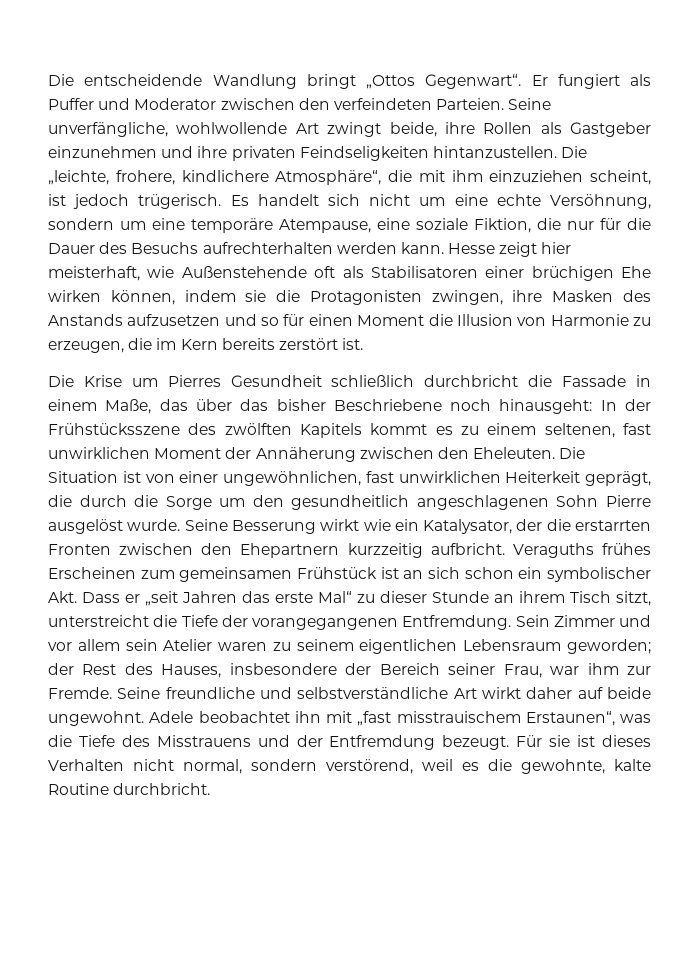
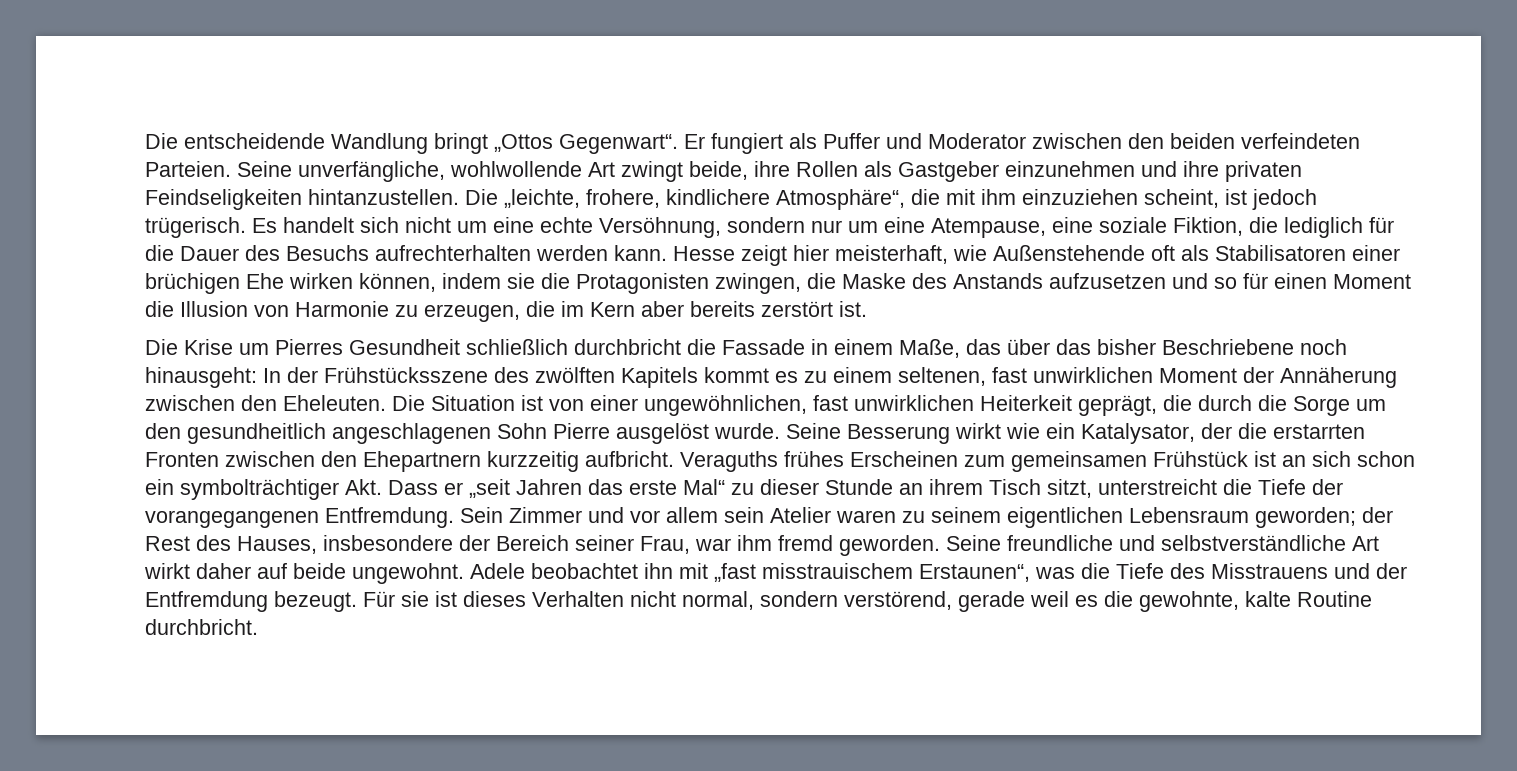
- Er fungiert als Puffer und Moderator zwischen den verfeindeten Parteien.
+ Er fungiert als Puffer und Moderator zwischen den beiden verfeindeten Parteien.
- Es handelt sich nicht um eine echte Versöhnung, sondern um eine temporäre Atempause, eine soziale Fiktion, die nur für die Dauer des Besuchs aufrechterhalten werden kann.
+ Es handelt sich nicht um eine echte Versöhnung, sondern nur um eine Atempause, eine soziale Fiktion, die lediglich für die Dauer des Besuchs aufrechterhalten werden kann.
- Hesse zeigt hier meisterhaft, wie Außenstehende oft als Stabilisatoren einer brüchigen Ehe wirken können, indem sie die Protagonisten zwingen, ihre Masken des Anstands aufzusetzen und so für einen Moment die Illusion von Harmonie zu erzeugen, die im Kern bereits zerstört ist.
+ Hesse zeigt hier meisterhaft, wie Außenstehende oft als Stabilisatoren einer brüchigen Ehe wirken können, indem sie die Protagonisten zwingen, die Maske des Anstands aufzusetzen und so für einen Moment die Illusion von Harmonie zu erzeugen, die im Kern aber bereits zerstört ist.
- Veraguths frühes Erscheinen zum gemeinsamen Frühstück ist an sich schon ein symbolischer Akt. Dass er „seit Jahren das erste Mal“ zu dieser Stunde an ihrem Tisch sitzt, unterstreicht die Tiefe der vorangegangenen Entfremdung.
+ Veraguths frühes Erscheinen zum gemeinsamen Frühstück ist an sich schon ein symbolträchtiger Akt. Dass er „seit Jahren das erste Mal“ zu dieser Stunde an ihrem Tisch sitzt, unterstreicht die Tiefe der vorangegangenen Entfremdung.
- Sein Zimmer und vor allem sein Atelier waren zu seinem eigentlichen Lebensraum geworden; der Rest des Hauses, insbesondere der Bereich seiner Frau, war ihm zur Fremde.
+ Sein Zimmer und vor allem sein Atelier waren zu seinem eigentlichen Lebensraum geworden; der Rest des Hauses, insbesondere der Bereich seiner Frau, war ihm fremd geworden.
- Für sie ist dieses Verhalten nicht normal, sondern verstörend, weil es die gewohnte, kalte Routine durchbricht.
+ Für sie ist dieses Verhalten nicht normal, sondern verstörend, gerade weil es die gewohnte, kalte Routine durchbricht.

